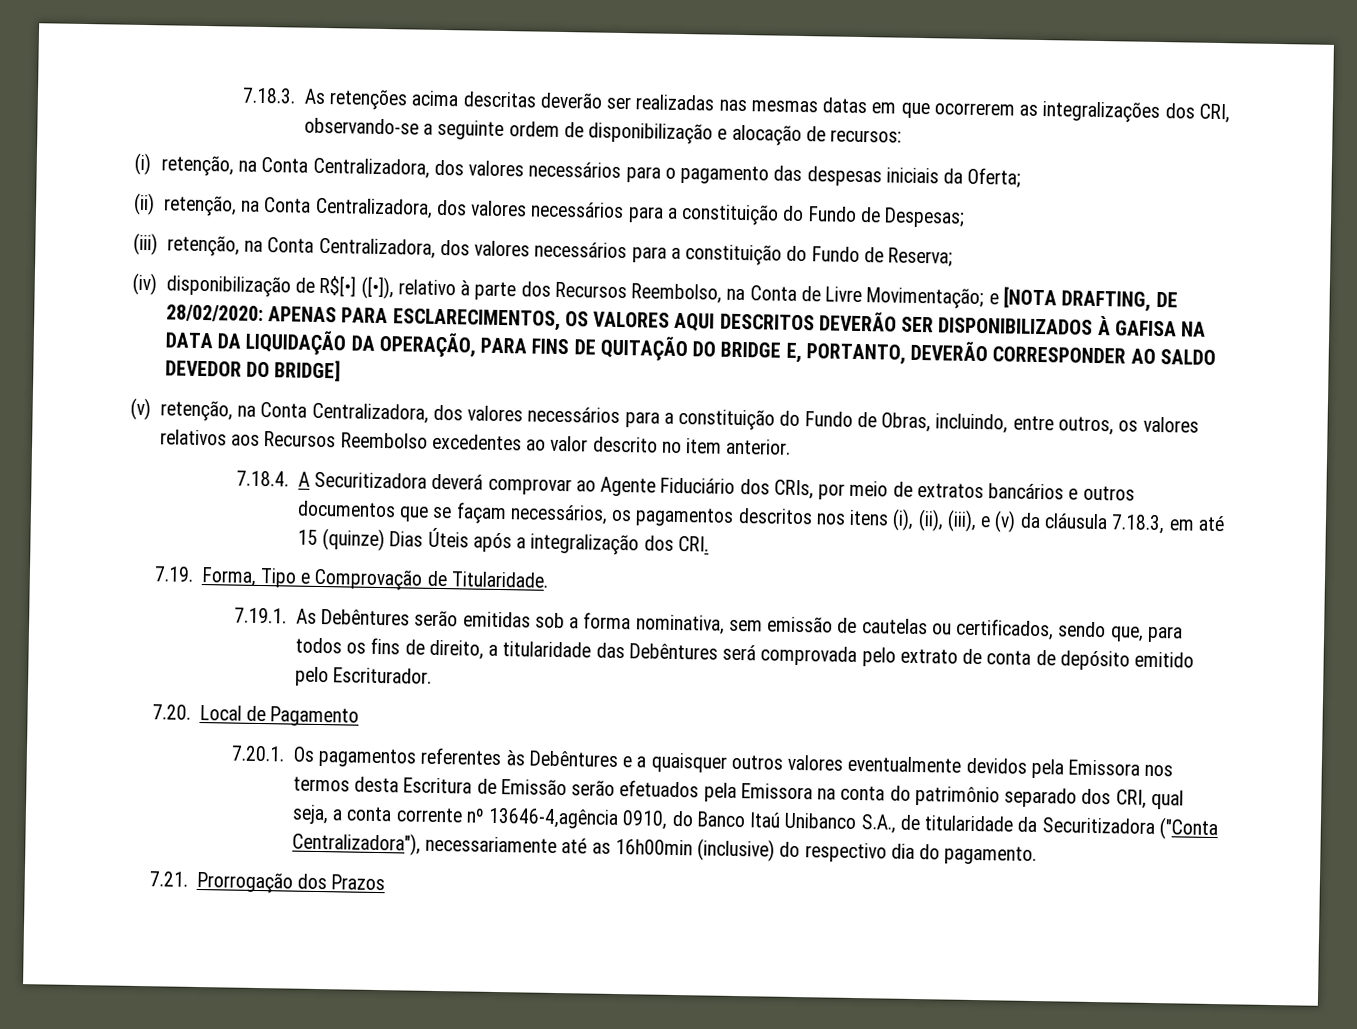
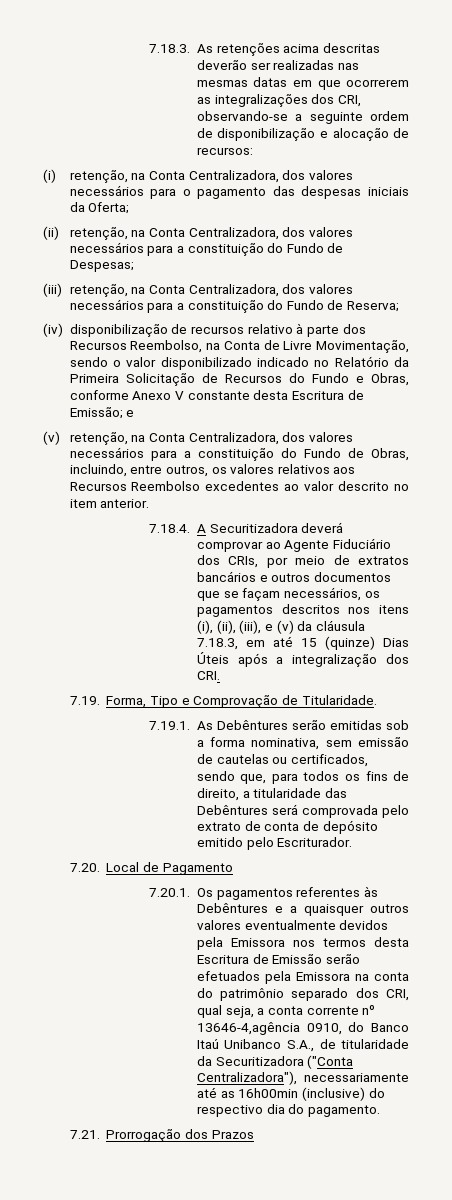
- (iv) disponibilização de R$[•] ([•]), relativo à parte dos Recursos Reembolso, na Conta de Livre Movimentação; e [NOTA DRAFTING, DE 28/02/2020: APENAS PARA ESCLARECIMENTOS, OS VALORES AQUI DESCRITOS DEVERÃO SER DISPONIBILIZADOS À GAFISA NA DATA DA LIQUIDAÇÃO DA OPERAÇÃO, PARA FINS DE QUITAÇÃO DO BRIDGE E, PORTANTO, DEVERÃO CORRESPONDER AO SALDO DEVEDOR DO BRIDGE]
+ (iv) disponibilização de recursos relativo à parte dos Recursos Reembolso, na Conta de Livre Movimentação, sendo o valor disponibilizado indicado no Relatório da Primeira Solicitação de Recursos do Fundo e Obras, conforme Anexo V constante desta Escritura de Emissão; e

